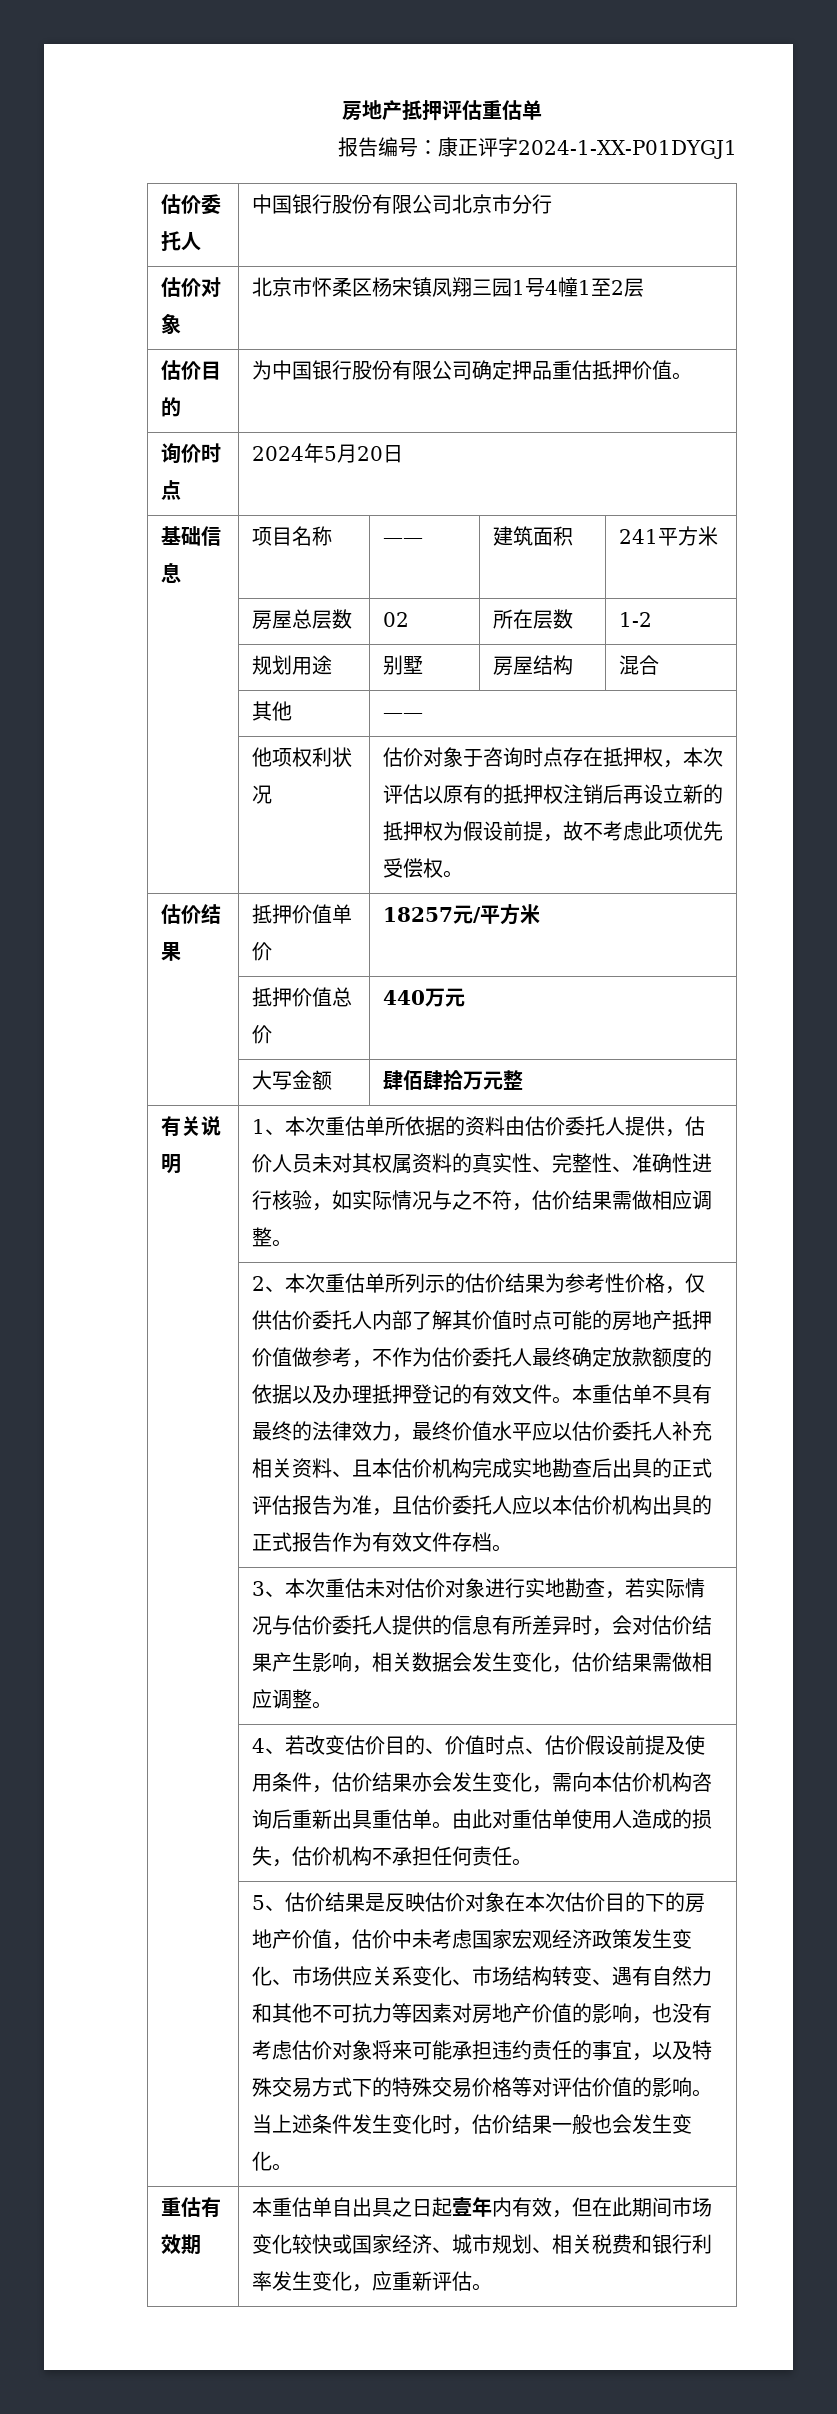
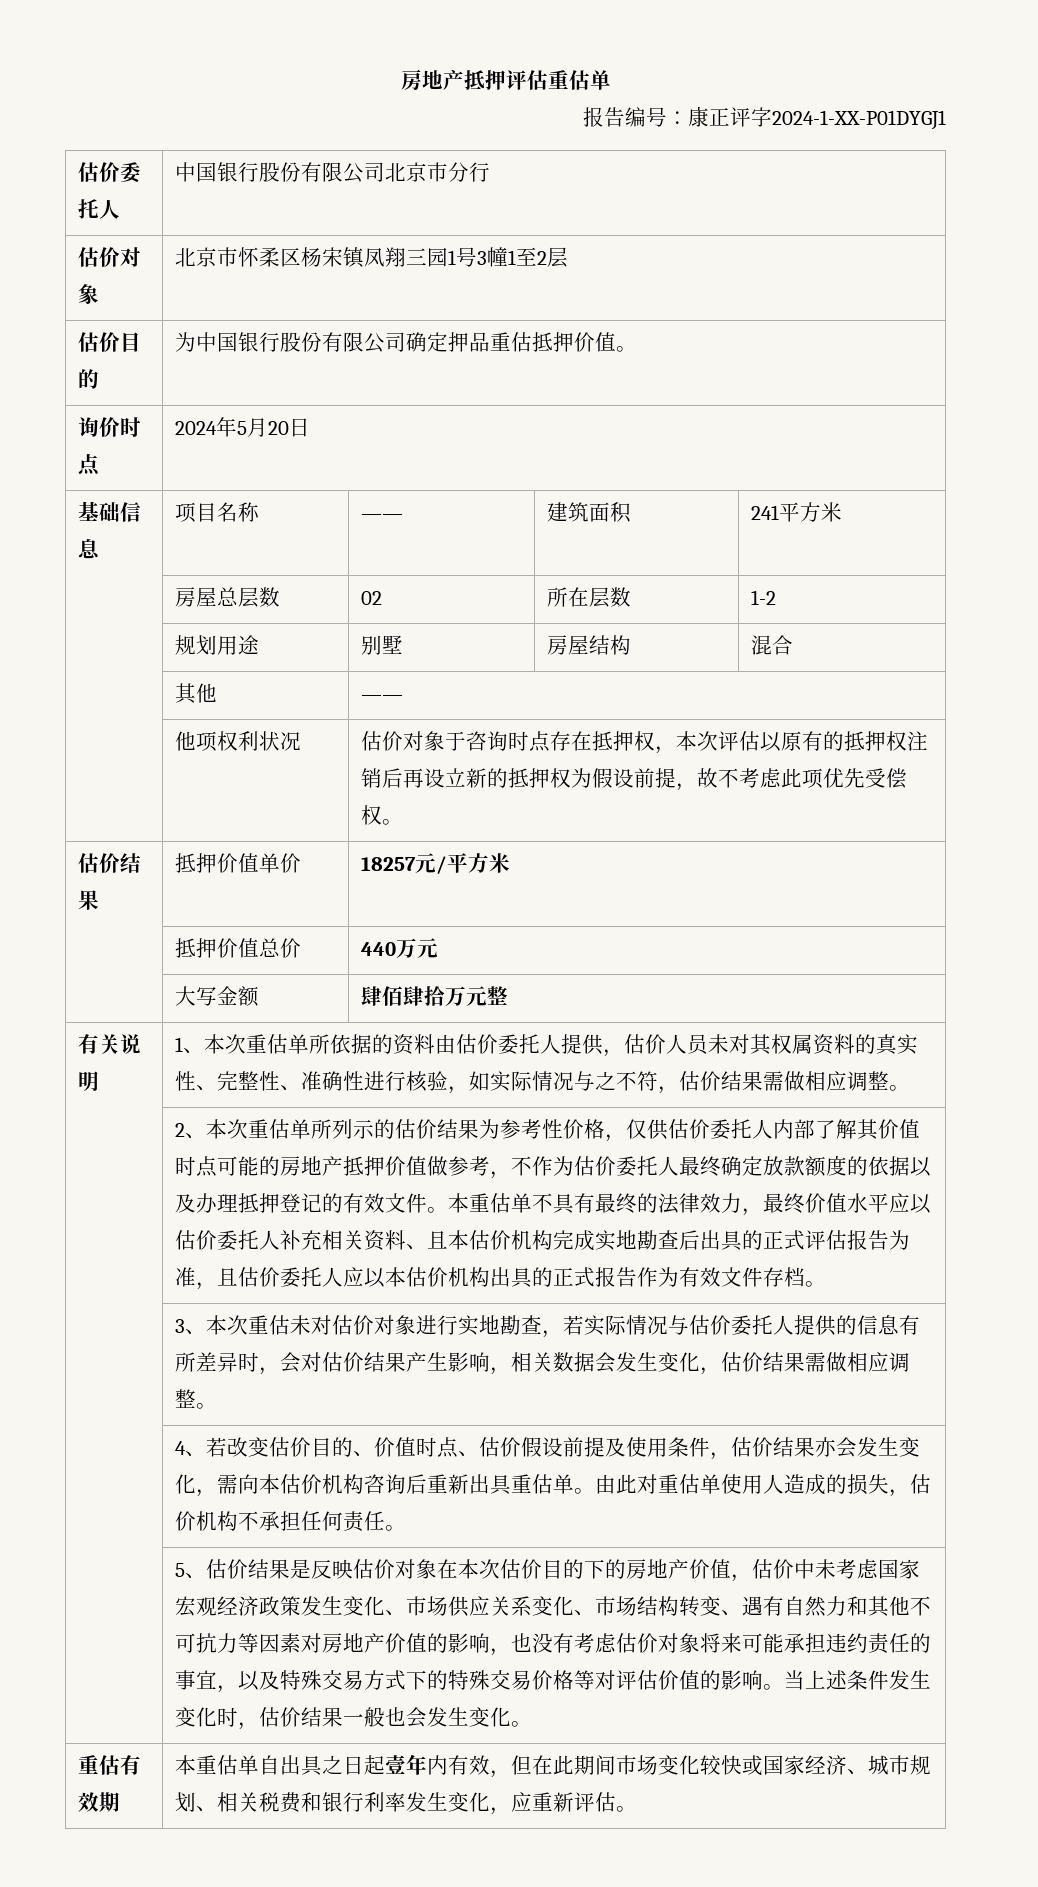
- 估价对象 | 北京市怀柔区杨宋镇凤翔三园1号4幢1至2层
+ 估价对象 | 北京市怀柔区杨宋镇凤翔三园1号3幢1至2层

